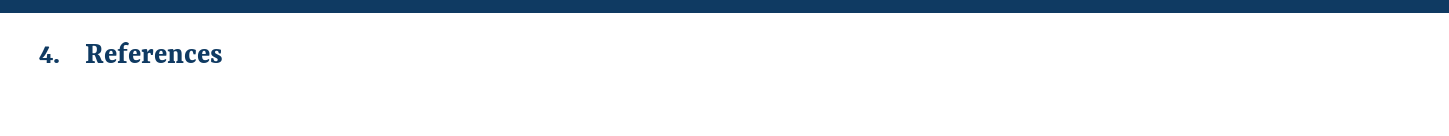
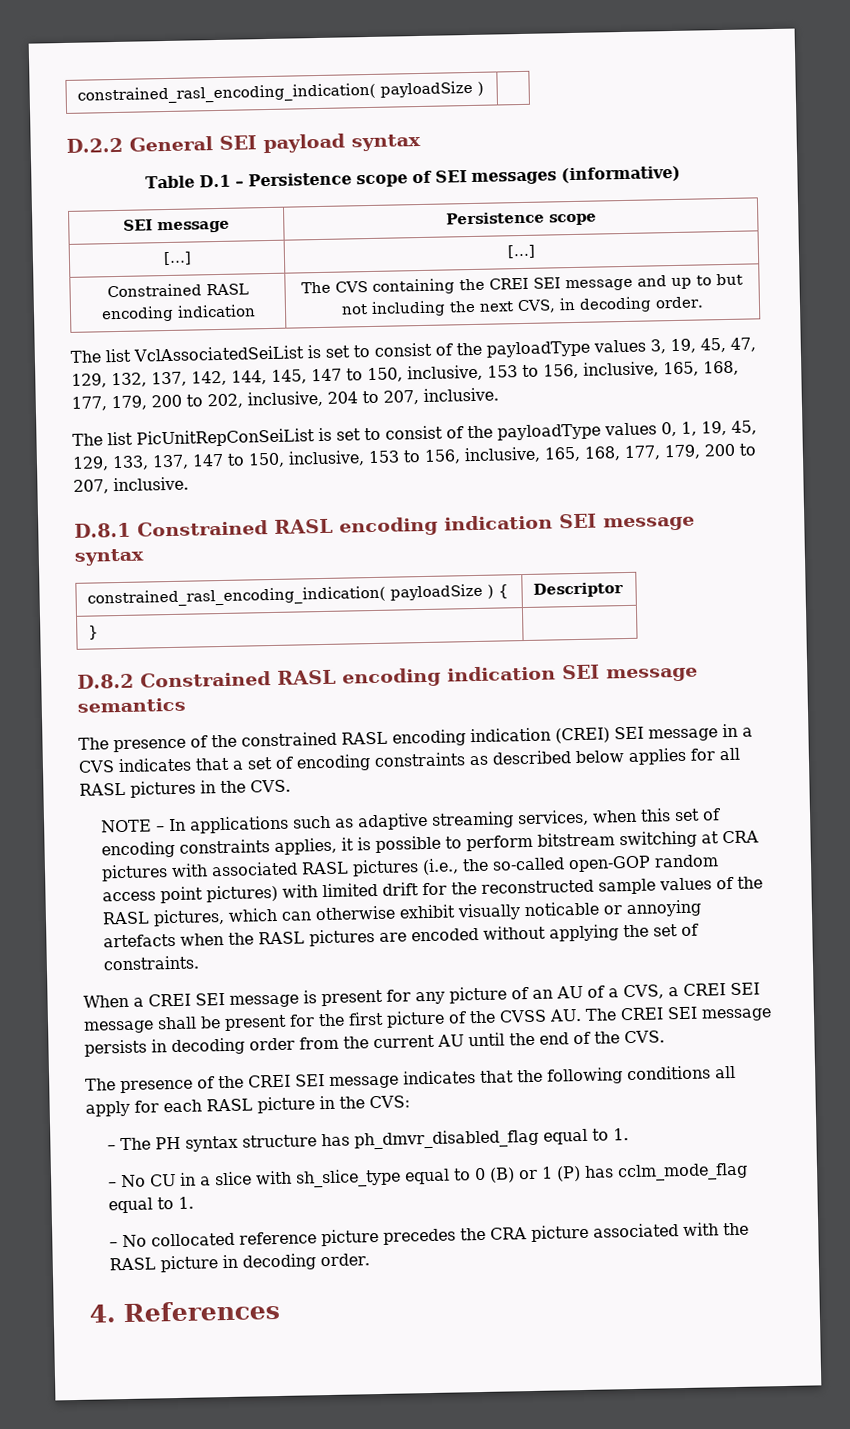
+ constrained_rasl_encoding_indication( payloadSize ) |
+ D.2.2 General SEI payload syntax
+ Table D.1 – Persistence scope of SEI messages (informative)
+ SEI message | Persistence scope
+ […] | […]
+ Constrained RASL encoding indication | The CVS containing the CREI SEI message and up to but not including the next CVS, in decoding order.
+ The list VclAssociatedSeiList is set to consist of the payloadType values 3, 19, 45, 47, 129, 132, 137, 142, 144, 145, 147 to 150, inclusive, 153 to 156, inclusive, 165, 168, 177, 179, 200 to 202, inclusive, 204 to 207, inclusive.
+ The list PicUnitRepConSeiList is set to consist of the payloadType values 0, 1, 19, 45, 129, 133, 137, 147 to 150, inclusive, 153 to 156, inclusive, 165, 168, 177, 179, 200 to 207, inclusive.
+ D.8.1 Constrained RASL encoding indication SEI message syntax
+ constrained_rasl_encoding_indication( payloadSize ) { | Descriptor
+ } |
+ D.8.2 Constrained RASL encoding indication SEI message semantics
+ The presence of the constrained RASL encoding indication (CREI) SEI message in a CVS indicates that a set of encoding constraints as described below applies for all RASL pictures in the CVS.
+ NOTE – In applications such as adaptive streaming services, when this set of encoding constraints applies, it is possible to perform bitstream switching at CRA pictures with associated RASL pictures (i.e., the so-called open-GOP random access point pictures) with limited drift for the reconstructed sample values of the RASL pictures, which can otherwise exhibit visually noticable or annoying artefacts when the RASL pictures are encoded without applying the set of constraints.
+ When a CREI SEI message is present for any picture of an AU of a CVS, a CREI SEI message shall be present for the first picture of the CVSS AU. The CREI SEI message persists in decoding order from the current AU until the end of the CVS.
+ The presence of the CREI SEI message indicates that the following conditions all apply for each RASL picture in the CVS:
+ – The PH syntax structure has ph_dmvr_disabled_flag equal to 1.
+ – No CU in a slice with sh_slice_type equal to 0 (B) or 1 (P) has cclm_mode_flag equal to 1.
+ – No collocated reference picture precedes the CRA picture associated with the RASL picture in decoding order.

